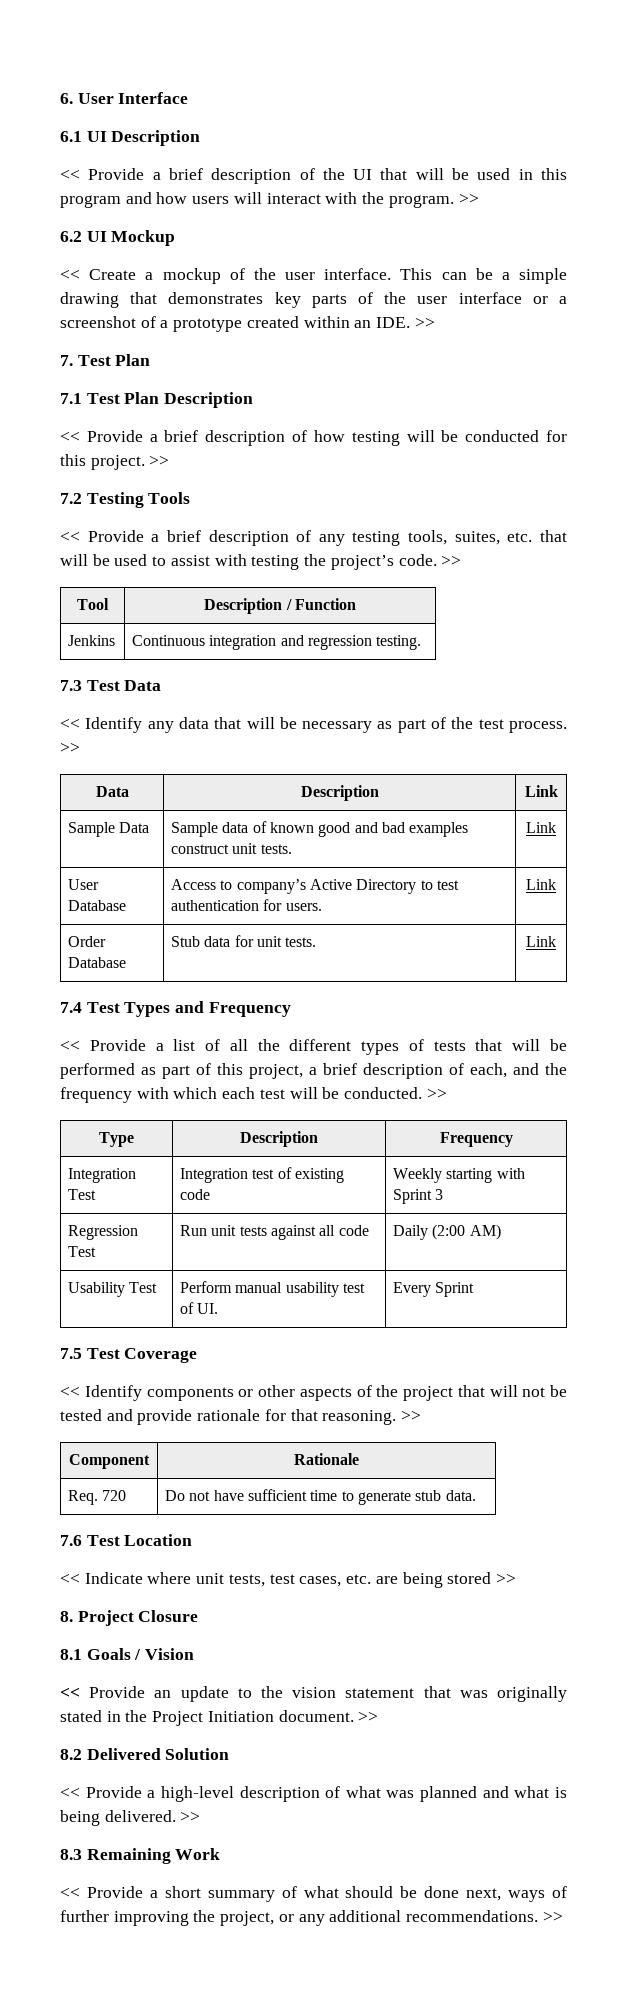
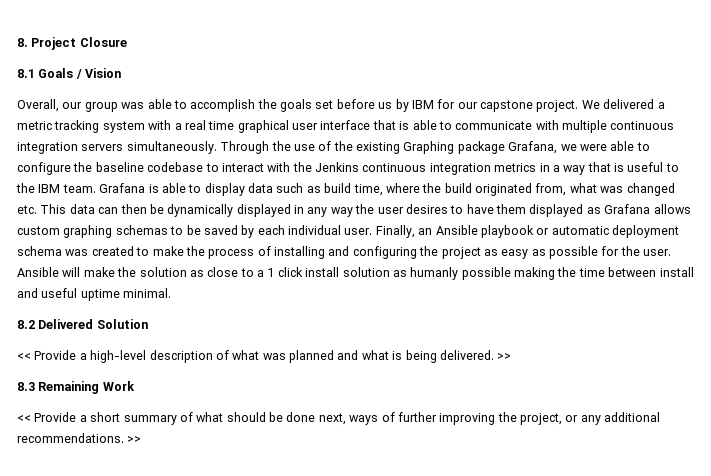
- 6. User Interface
- 6.1 UI Description
- << Provide a brief description of the UI that will be used in this program and how users will interact with the program. >>
- 6.2 UI Mockup
- << Create a mockup of the user interface. This can be a simple drawing that demonstrates key parts of the user interface or a screenshot of a prototype created within an IDE. >>
- 7. Test Plan
- 7.1 Test Plan Description
- << Provide a brief description of how testing will be conducted for this project. >>
- 7.2 Testing Tools
- << Provide a brief description of any testing tools, suites, etc. that will be used to assist with testing the project’s code. >>
- Tool | Description / Function
- Jenkins | Continuous integration and regression testing.
- 7.3 Test Data
- << Identify any data that will be necessary as part of the test process. >>
- Data | Description | Link
- Sample Data | Sample data of known good and bad examples construct unit tests. | Link
- User Database | Access to company’s Active Directory to test authentication for users. | Link
- Order Database | Stub data for unit tests. | Link
- 7.4 Test Types and Frequency
- << Provide a list of all the different types of tests that will be performed as part of this project, a brief description of each, and the frequency with which each test will be conducted. >>
- Type | Description | Frequency
- Integration Test | Integration test of existing code | Weekly starting with Sprint 3
- Regression Test | Run unit tests against all code | Daily (2:00 AM)
- Usability Test | Perform manual usability test of UI. | Every Sprint
- 7.5 Test Coverage
- << Identify components or other aspects of the project that will not be tested and provide rationale for that reasoning. >>
- Component | Rationale
- Req. 720 | Do not have sufficient time to generate stub data.
- 7.6 Test Location
- << Indicate where unit tests, test cases, etc. are being stored >>
- << Provide an update to the vision statement that was originally stated in the Project Initiation document. >>
+ Overall, our group was able to accomplish the goals set before us by IBM for our capstone project. We delivered a metric tracking system with a real time graphical user interface that is able to communicate with multiple continuous integration servers simultaneously. Through the use of the existing Graphing package Grafana, we were able to configure the baseline codebase to interact with the Jenkins continuous integration metrics in a way that is useful to the IBM team. Grafana is able to display data such as build time, where the build originated from, what was changed etc. This data can then be dynamically displayed in any way the user desires to have them displayed as Grafana allows custom graphing schemas to be saved by each individual user. Finally, an Ansible playbook or automatic deployment schema was created to make the process of installing and configuring the project as easy as possible for the user. Ansible will make the solution as close to a 1 click install solution as humanly possible making the time between install and useful uptime minimal.

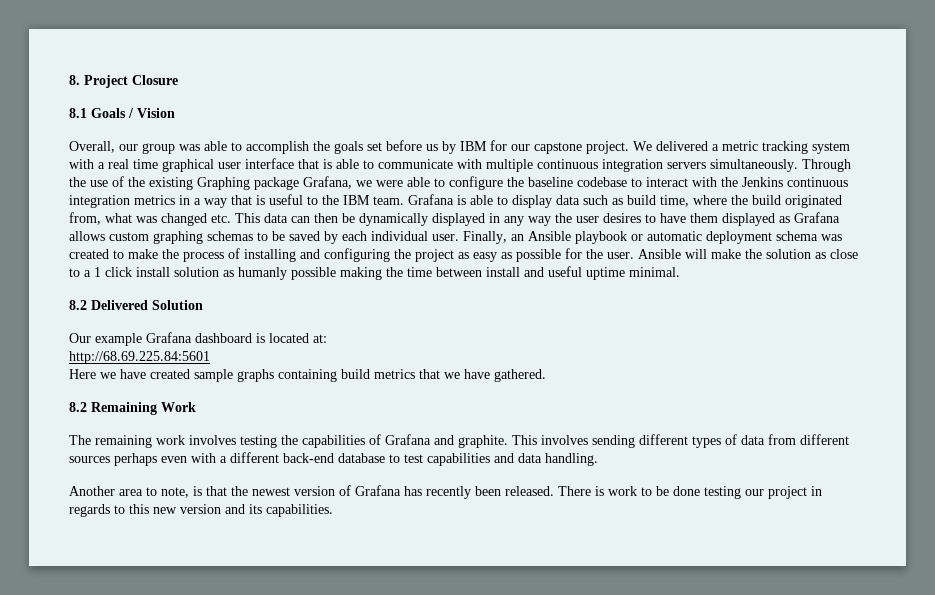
- << Provide a high-level description of what was planned and what is being delivered. >>
- 8.3 Remaining Work
- << Provide a short summary of what should be done next, ways of further improving the project, or any additional recommendations. >>
+ Our example Grafana dashboard is located at:
+ http://68.69.225.84:5601
+ Here we have created sample graphs containing build metrics that we have gathered.
+ 8.2 Remaining Work
+ The remaining work involves testing the capabilities of Grafana and graphite. This involves sending different types of data from different sources perhaps even with a different back-end database to test capabilities and data handling.
+ Another area to note, is that the newest version of Grafana has recently been released. There is work to be done testing our project in regards to this new version and its capabilities.

